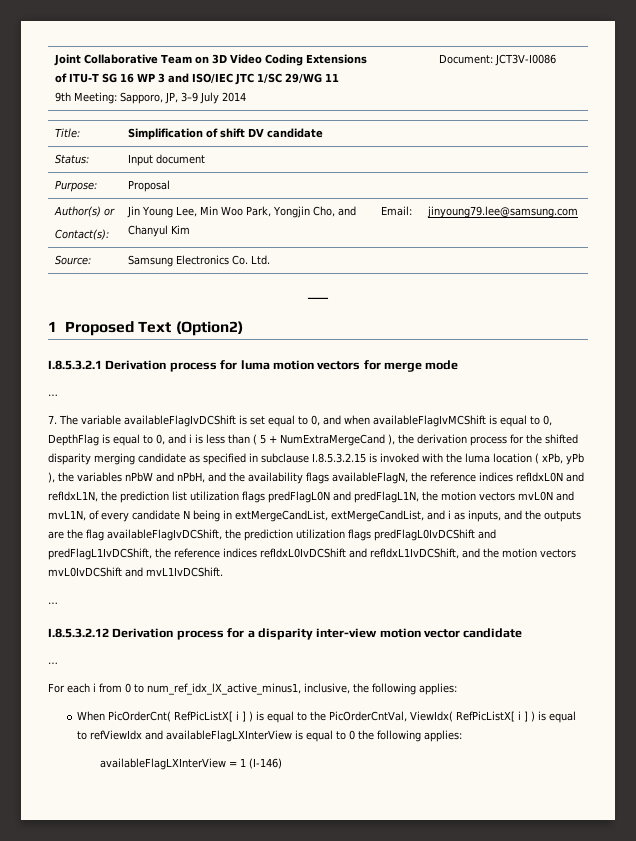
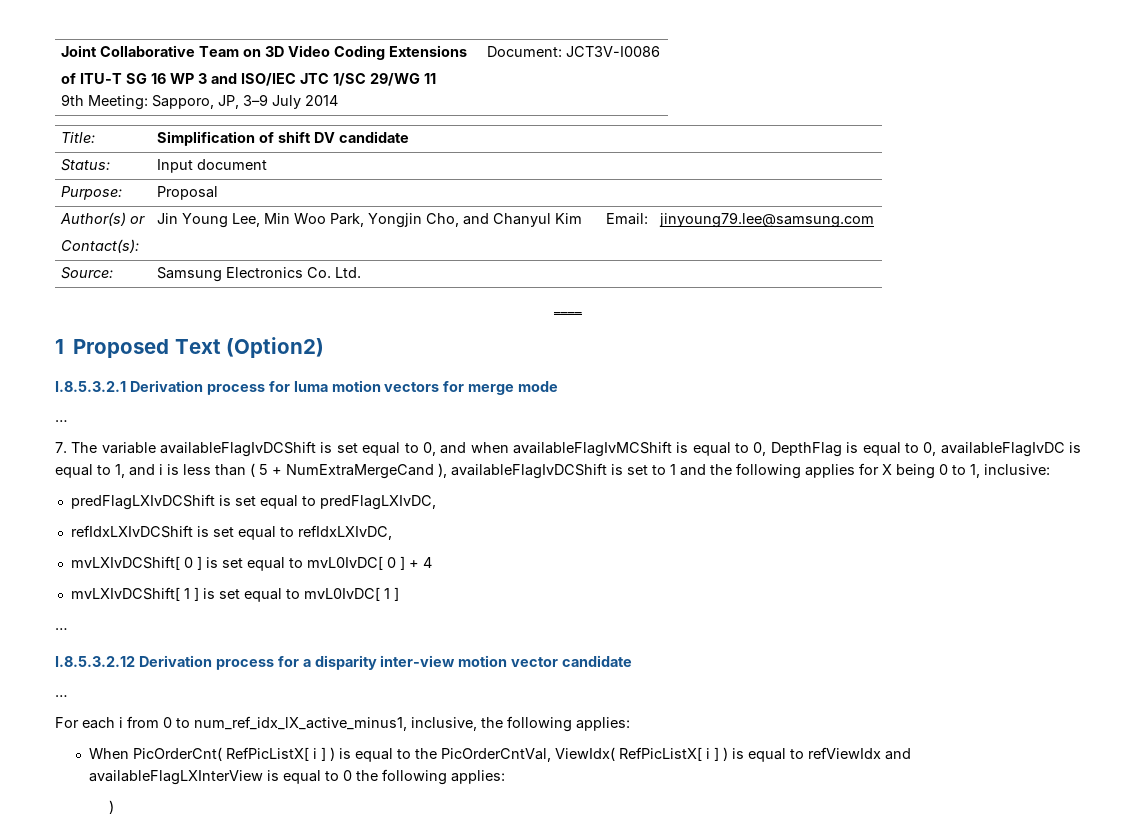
- 7. The variable availableFlagIvDCShift is set equal to 0, and when availableFlagIvMCShift is equal to 0, DepthFlag is equal to 0, and i is less than ( 5 + NumExtraMergeCand ), the derivation process for the shifted disparity merging candidate as specified in subclause I.8.5.3.2.15 is invoked with the luma location ( xPb, yPb ), the variables nPbW and nPbH, and the availability flags availableFlagN, the reference indices refIdxL0N and refIdxL1N, the prediction list utilization flags predFlagL0N and predFlagL1N, the motion vectors mvL0N and mvL1N, of every candidate N being in extMergeCandList, extMergeCandList, and i as inputs, and the outputs are the flag availableFlagIvDCShift, the prediction utilization flags predFlagL0IvDCShift and predFlagL1IvDCShift, the reference indices refIdxL0IvDCShift and refIdxL1IvDCShift, and the motion vectors mvL0IvDCShift and mvL1IvDCShift.
+ 7. The variable availableFlagIvDCShift is set equal to 0, and when availableFlagIvMCShift is equal to 0, DepthFlag is equal to 0, availableFlagIvDC is equal to 1, and i is less than ( 5 + NumExtraMergeCand ), availableFlagIvDCShift is set to 1 and the following applies for X being 0 to 1, inclusive:
+ predFlagLXIvDCShift is set equal to predFlagLXIvDC,
+ refIdxLXIvDCShift is set equal to refIdxLXIvDC,
+ mvLXIvDCShift[ 0 ] is set equal to mvL0IvDC[ 0 ] + 4
+ mvLXIvDCShift[ 1 ] is set equal to mvL0IvDC[ 1 ]
  When PicOrderCnt( RefPicListX[ i ] ) is equal to the PicOrderCntVal, ViewIdx( RefPicListX[ i ] ) is equal to refViewIdx and availableFlagLXInterView is equal to 0 the following applies:
- availableFlagLXInterView = 1 (I-146)
+ )

